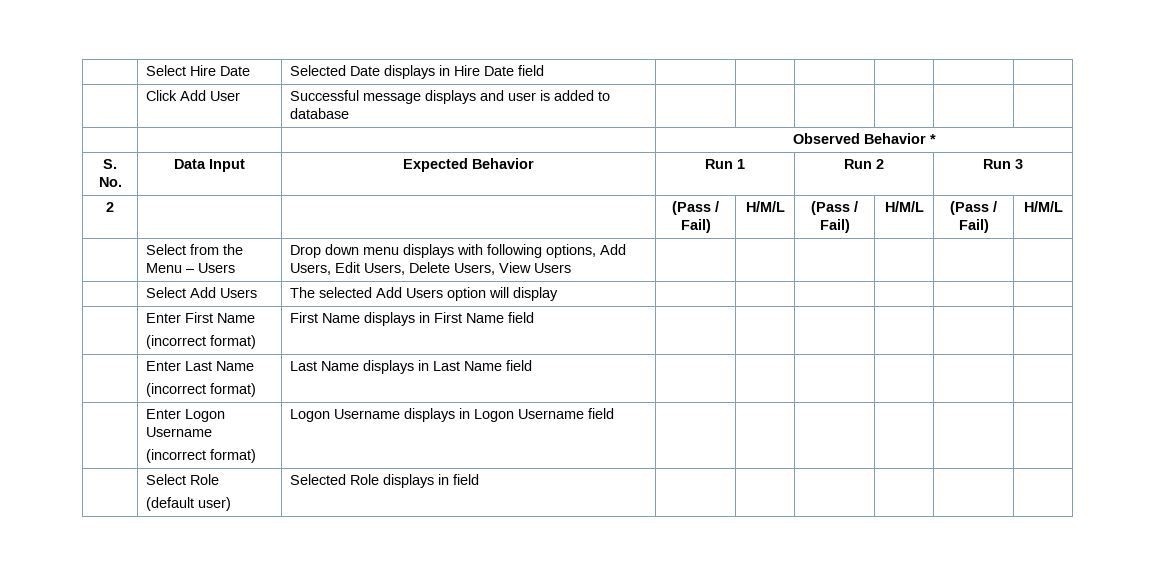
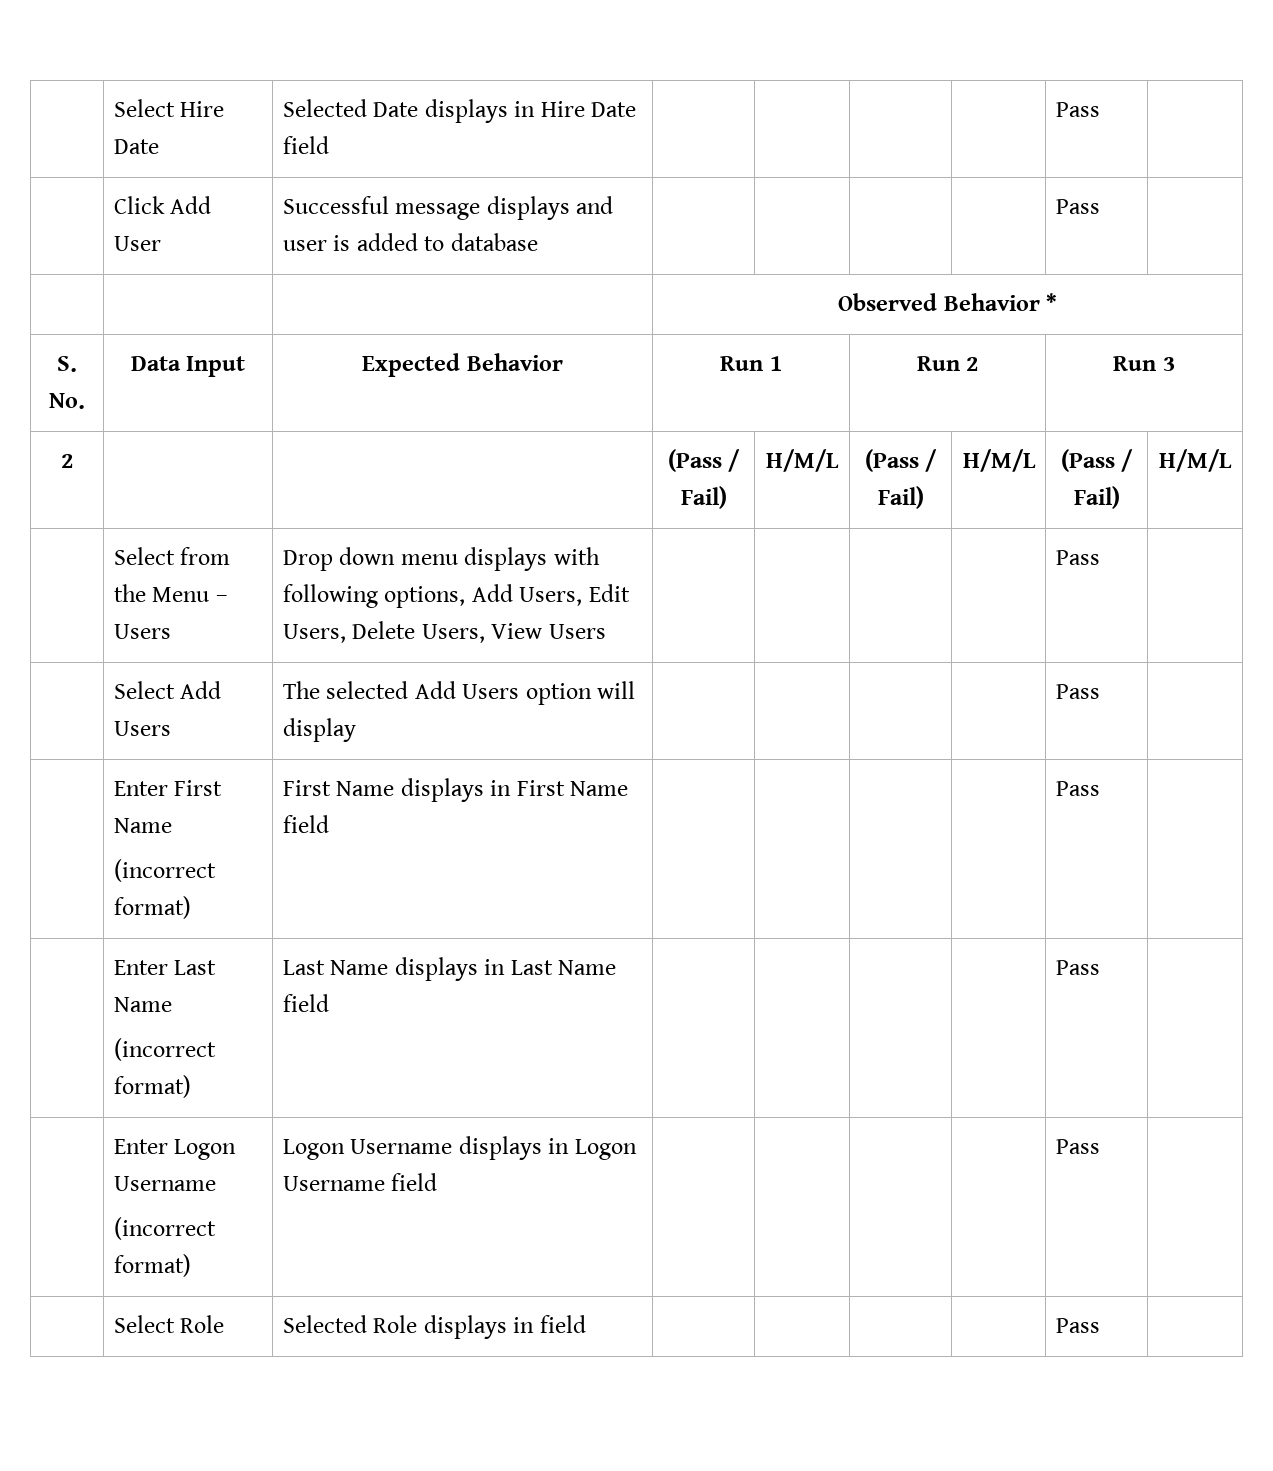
- | Select Hire Date | Selected Date displays in Hire Date field | | | | | |
+ | Select Hire Date | Selected Date displays in Hire Date field | | | | | Pass |
- | Click Add User | Successful message displays and user is added to database | | | | | |
+ | Click Add User | Successful message displays and user is added to database | | | | | Pass |
- | Select from the Menu – Users | Drop down menu displays with following options, Add Users, Edit Users, Delete Users, View Users | | | | | |
+ | Select from the Menu – Users | Drop down menu displays with following options, Add Users, Edit Users, Delete Users, View Users | | | | | Pass |
- | Select Add Users | The selected Add Users option will display | | | | | |
+ | Select Add Users | The selected Add Users option will display | | | | | Pass |
  | Enter First Name
- (incorrect format) | First Name displays in First Name field | | | | | |
+ (incorrect format) | First Name displays in First Name field | | | | | Pass |
  | Enter Last Name
- (incorrect format) | Last Name displays in Last Name field | | | | | |
+ (incorrect format) | Last Name displays in Last Name field | | | | | Pass |
  | Enter Logon Username
- (incorrect format) | Logon Username displays in Logon Username field | | | | | |
+ (incorrect format) | Logon Username displays in Logon Username field | | | | | Pass |
- | Select Role
- (default user) | Selected Role displays in field | | | | | |
+ | Select Role | Selected Role displays in field | | | | | Pass |

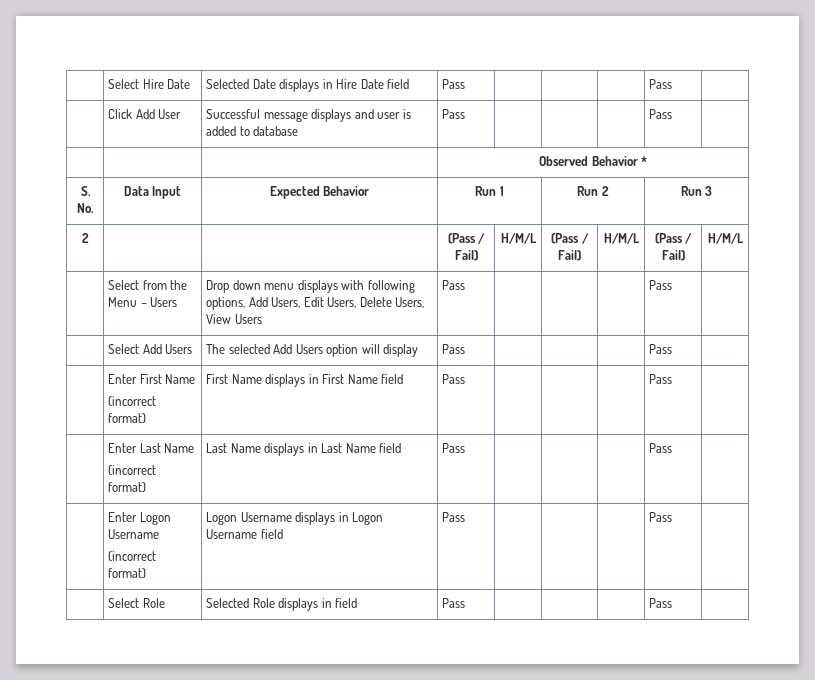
- | Select Hire Date | Selected Date displays in Hire Date field | | | | | Pass |
+ | Select Hire Date | Selected Date displays in Hire Date field | Pass | | | | Pass |
- | Click Add User | Successful message displays and user is added to database | | | | | Pass |
+ | Click Add User | Successful message displays and user is added to database | Pass | | | | Pass |
- | Select from the Menu – Users | Drop down menu displays with following options, Add Users, Edit Users, Delete Users, View Users | | | | | Pass |
+ | Select from the Menu – Users | Drop down menu displays with following options, Add Users, Edit Users, Delete Users, View Users | Pass | | | | Pass |
- | Select Add Users | The selected Add Users option will display | | | | | Pass |
+ | Select Add Users | The selected Add Users option will display | Pass | | | | Pass |
  | Enter First Name
- (incorrect format) | First Name displays in First Name field | | | | | Pass |
+ (incorrect format) | First Name displays in First Name field | Pass | | | | Pass |
  | Enter Last Name
- (incorrect format) | Last Name displays in Last Name field | | | | | Pass |
+ (incorrect format) | Last Name displays in Last Name field | Pass | | | | Pass |
  | Enter Logon Username
- (incorrect format) | Logon Username displays in Logon Username field | | | | | Pass |
+ (incorrect format) | Logon Username displays in Logon Username field | Pass | | | | Pass |
- | Select Role | Selected Role displays in field | | | | | Pass |
+ | Select Role | Selected Role displays in field | Pass | | | | Pass |

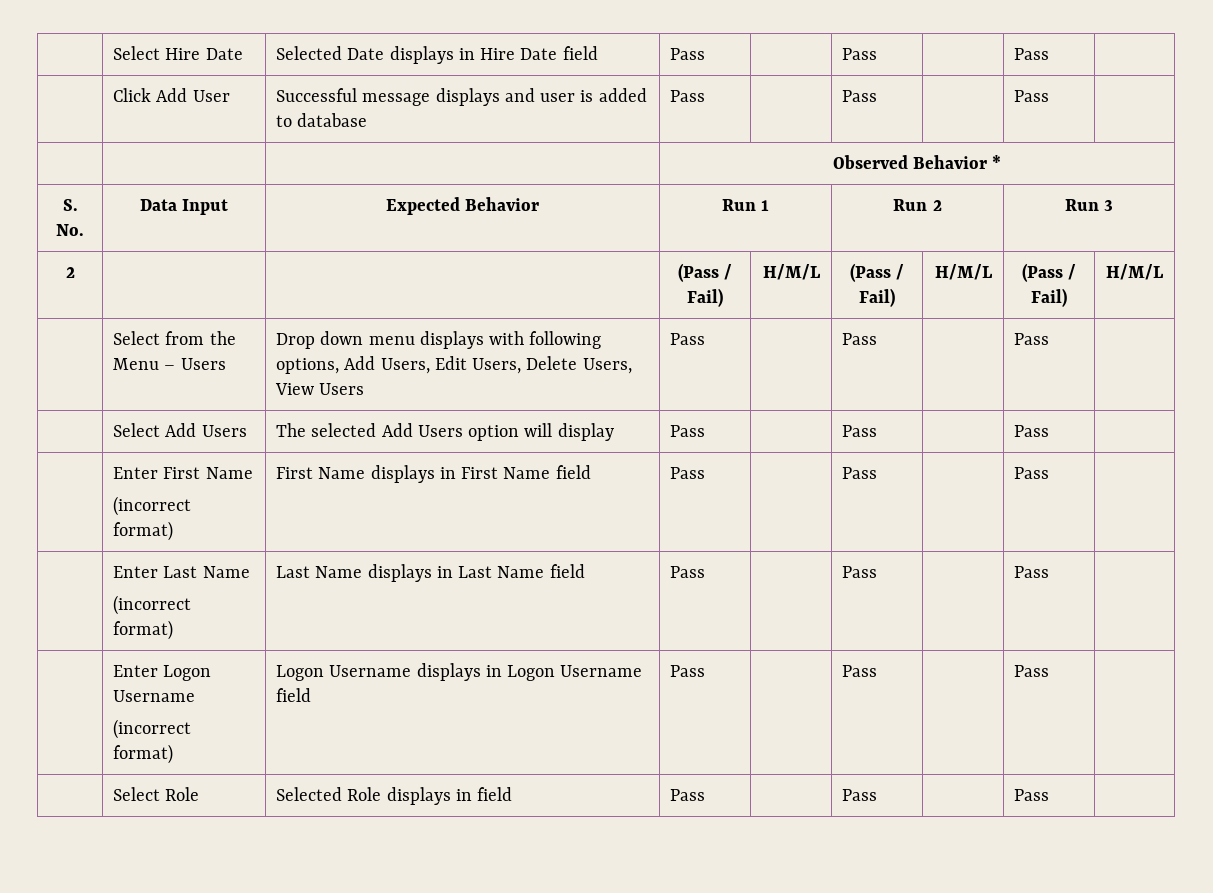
- | Select Hire Date | Selected Date displays in Hire Date field | Pass | | | | Pass |
+ | Select Hire Date | Selected Date displays in Hire Date field | Pass | | Pass | | Pass |
- | Click Add User | Successful message displays and user is added to database | Pass | | | | Pass |
+ | Click Add User | Successful message displays and user is added to database | Pass | | Pass | | Pass |
- | Select from the Menu – Users | Drop down menu displays with following options, Add Users, Edit Users, Delete Users, View Users | Pass | | | | Pass |
+ | Select from the Menu – Users | Drop down menu displays with following options, Add Users, Edit Users, Delete Users, View Users | Pass | | Pass | | Pass |
- | Select Add Users | The selected Add Users option will display | Pass | | | | Pass |
+ | Select Add Users | The selected Add Users option will display | Pass | | Pass | | Pass |
  | Enter First Name
- (incorrect format) | First Name displays in First Name field | Pass | | | | Pass |
+ (incorrect format) | First Name displays in First Name field | Pass | | Pass | | Pass |
  | Enter Last Name
- (incorrect format) | Last Name displays in Last Name field | Pass | | | | Pass |
+ (incorrect format) | Last Name displays in Last Name field | Pass | | Pass | | Pass |
  | Enter Logon Username
- (incorrect format) | Logon Username displays in Logon Username field | Pass | | | | Pass |
+ (incorrect format) | Logon Username displays in Logon Username field | Pass | | Pass | | Pass |
- | Select Role | Selected Role displays in field | Pass | | | | Pass |
+ | Select Role | Selected Role displays in field | Pass | | Pass | | Pass |

